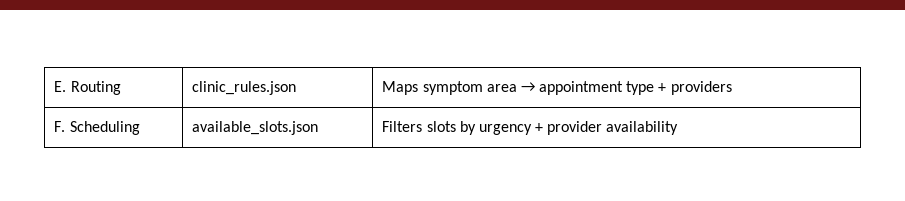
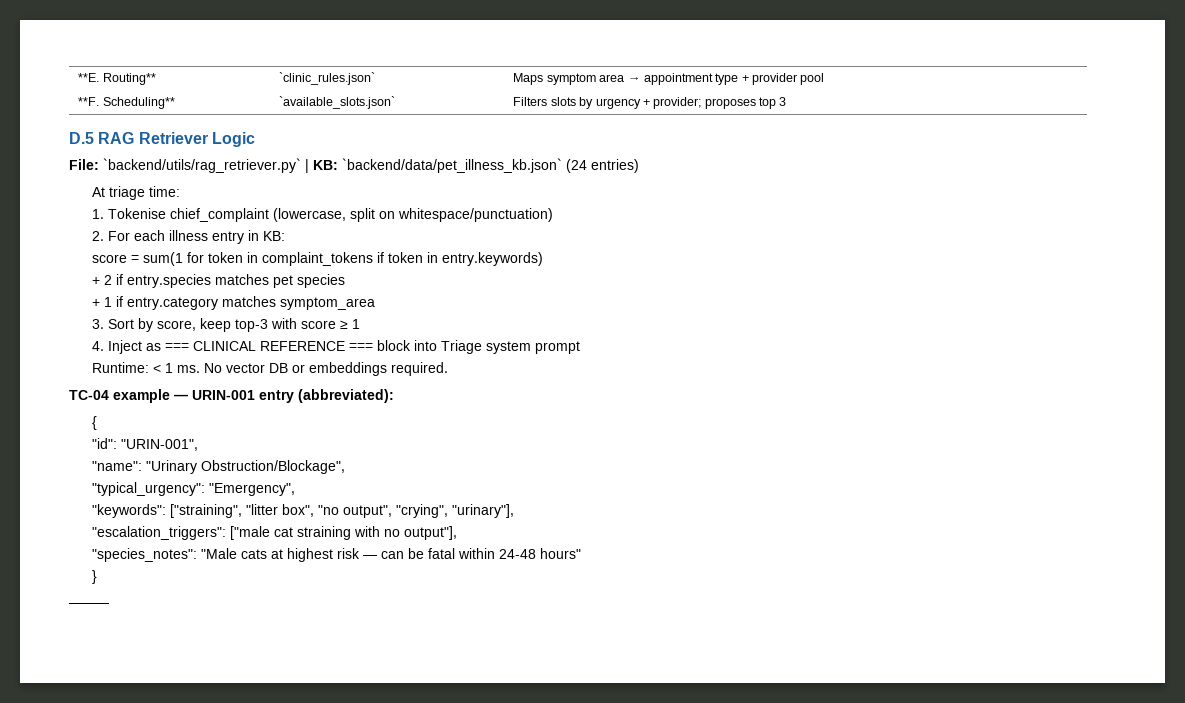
- E. Routing | clinic_rules.json | Maps symptom area → appointment type + providers
- F. Scheduling | available_slots.json | Filters slots by urgency + provider availability
+ **E. Routing** | `clinic_rules.json` | Maps symptom area → appointment type + provider pool
+ **F. Scheduling** | `available_slots.json` | Filters slots by urgency + provider; proposes top 3
+ D.5 RAG Retriever Logic
+ File: `backend/utils/rag_retriever.py` | KB: `backend/data/pet_illness_kb.json` (24 entries)
+ At triage time:
+ 1. Tokenise chief_complaint (lowercase, split on whitespace/punctuation)
+ 2. For each illness entry in KB:
+ score = sum(1 for token in complaint_tokens if token in entry.keywords)
+ + 2 if entry.species matches pet species
+ + 1 if entry.category matches symptom_area
+ 3. Sort by score, keep top-3 with score ≥ 1
+ 4. Inject as === CLINICAL REFERENCE === block into Triage system prompt
+ Runtime: < 1 ms. No vector DB or embeddings required.
+ TC-04 example — URIN-001 entry (abbreviated):
+ {
+ "id": "URIN-001",
+ "name": "Urinary Obstruction/Blockage",
+ "typical_urgency": "Emergency",
+ "keywords": ["straining", "litter box", "no output", "crying", "urinary"],
+ "escalation_triggers": ["male cat straining with no output"],
+ "species_notes": "Male cats at highest risk — can be fatal within 24-48 hours"
+ }
+ ────

